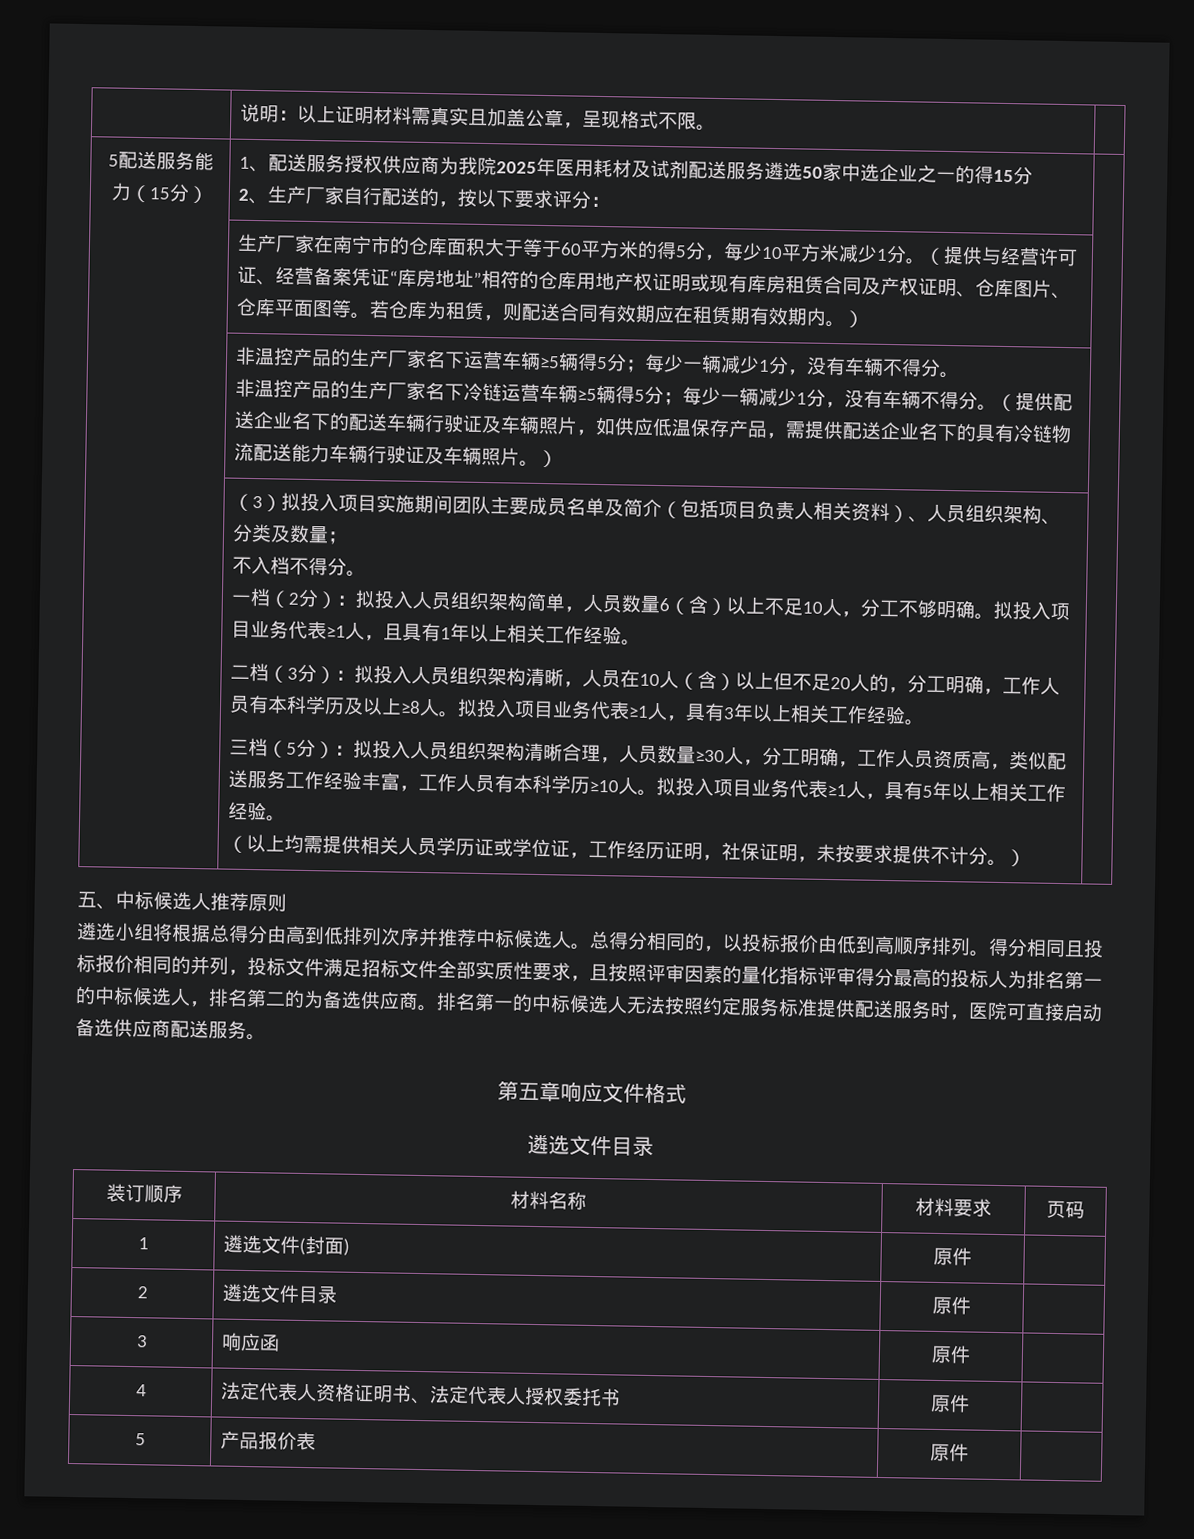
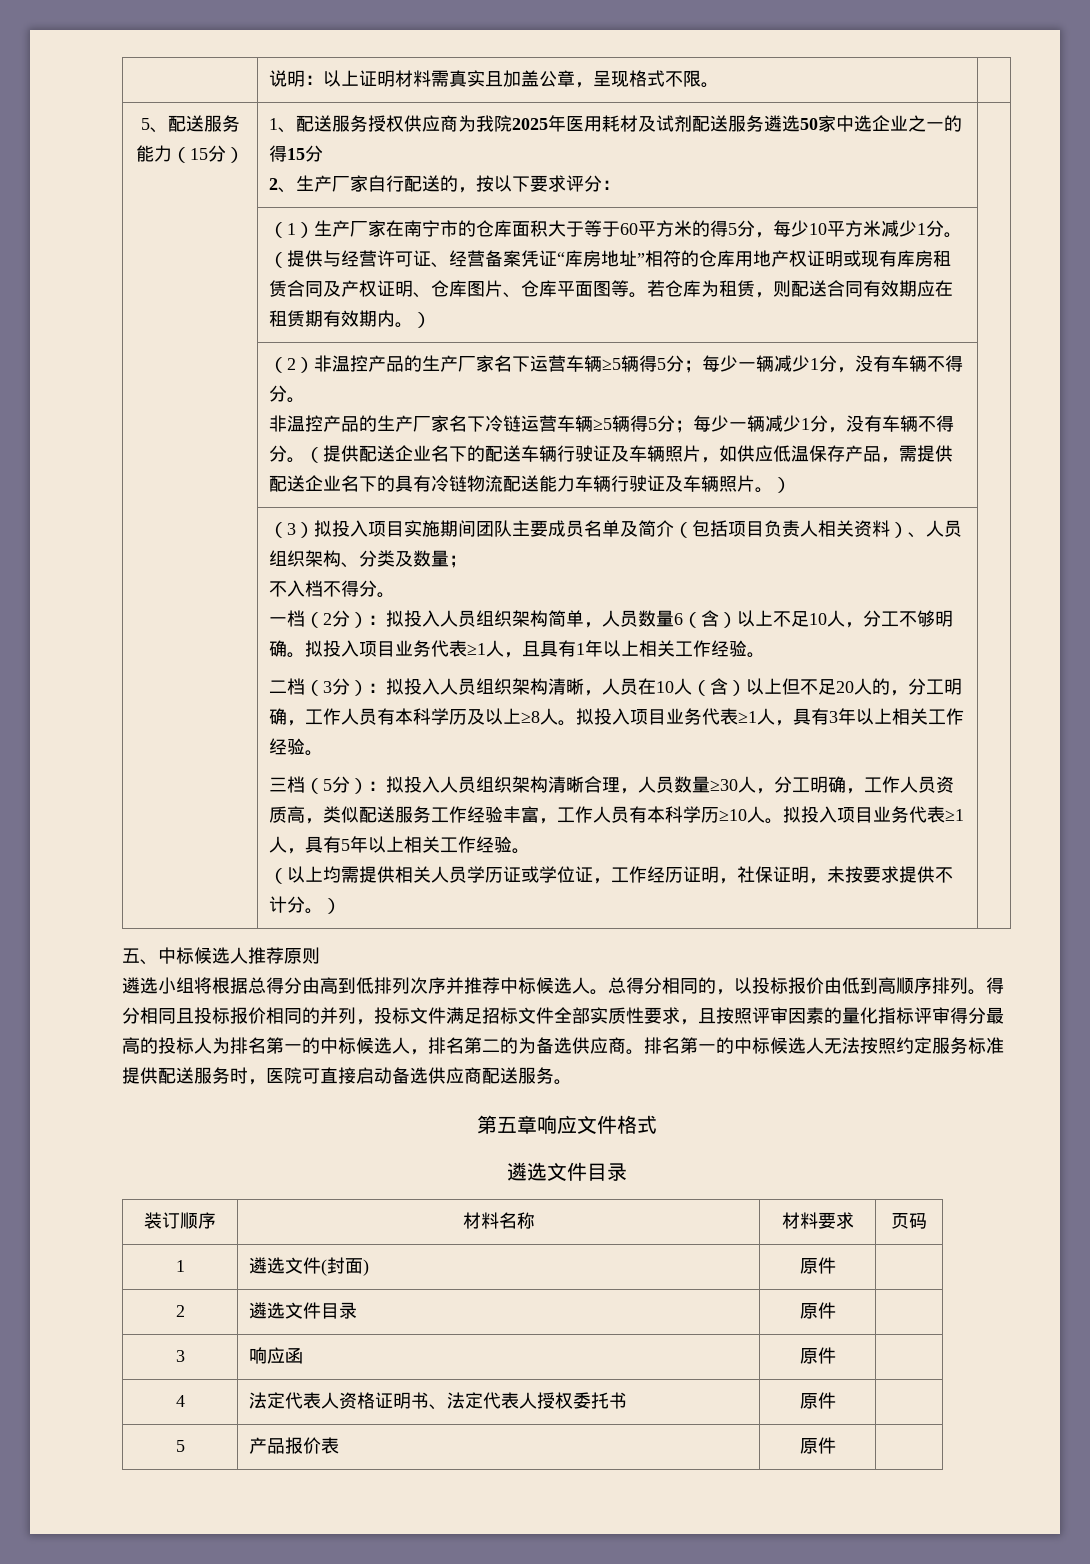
- 5配送服务能力（15分） | 1、配送服务授权供应商为我院2025年医用耗材及试剂配送服务遴选50家中选企业之一的得15分
+ 5、配送服务能力（15分） | 1、配送服务授权供应商为我院2025年医用耗材及试剂配送服务遴选50家中选企业之一的得15分
- 生产厂家在南宁市的仓库面积大于等于60平方米的得5分，每少10平方米减少1分。
+ （1）生产厂家在南宁市的仓库面积大于等于60平方米的得5分，每少10平方米减少1分。
- 非温控产品的生产厂家名下运营车辆≥5辆得5分；每少一辆减少1分，没有车辆不得分。
+ （2）非温控产品的生产厂家名下运营车辆≥5辆得5分；每少一辆减少1分，没有车辆不得分。

